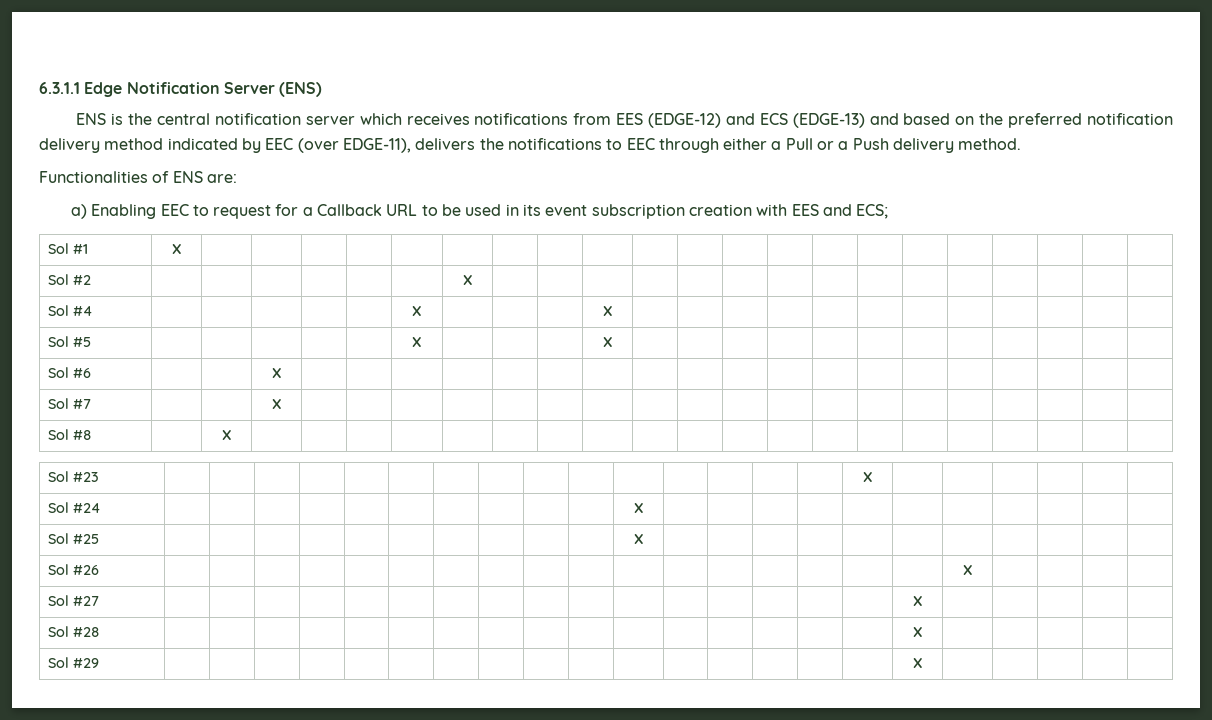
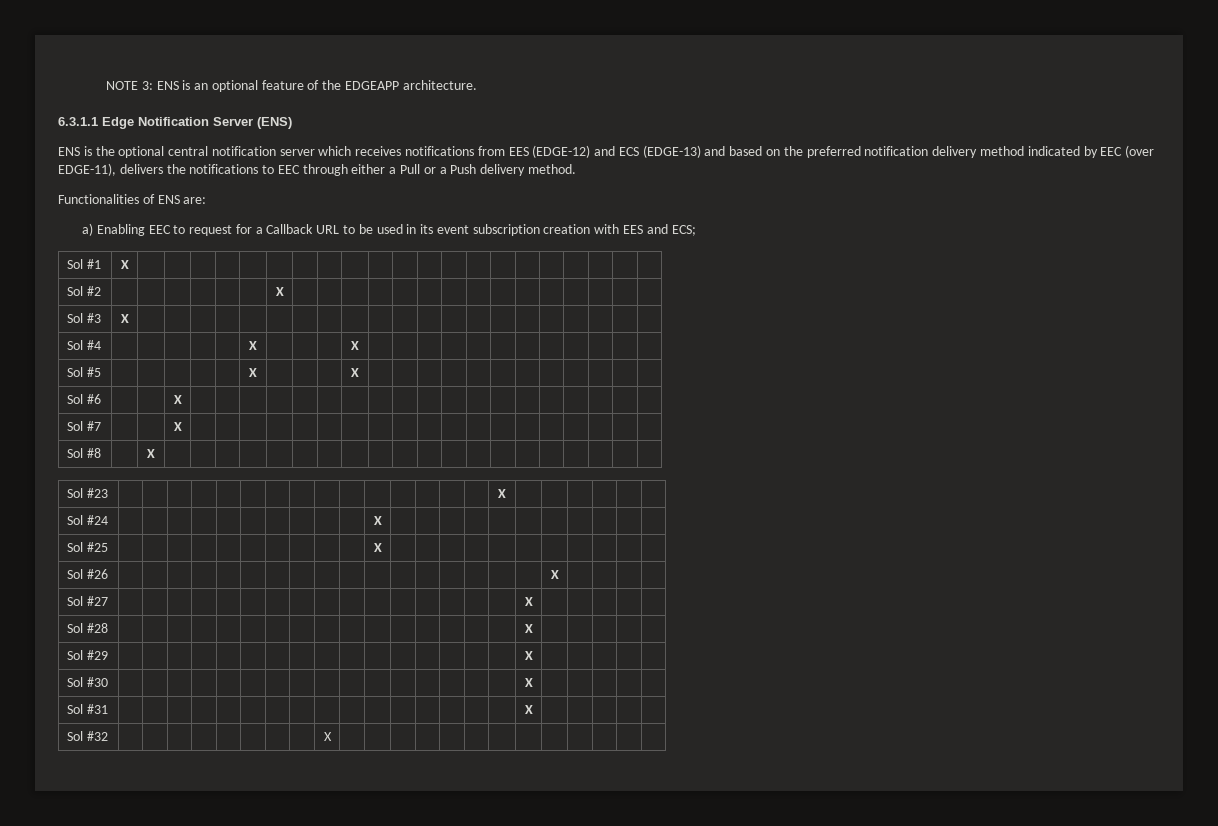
+ NOTE 3: ENS is an optional feature of the EDGEAPP architecture.
- ENS is the central notification server which receives notifications from EES (EDGE-12) and ECS (EDGE-13) and based on the preferred notification delivery method indicated by EEC (over EDGE-11), delivers the notifications to EEC through either a Pull or a Push delivery method.
+ ENS is the optional central notification server which receives notifications from EES (EDGE-12) and ECS (EDGE-13) and based on the preferred notification delivery method indicated by EEC (over EDGE-11), delivers the notifications to EEC through either a Pull or a Push delivery method.
+ Sol #3 | X | | | | | | | | | | | | | | | | | | | | |
+ Sol #30 | | | | | | | | | | | | | | | | | X | | | | |
+ Sol #31 | | | | | | | | | | | | | | | | | X | | | | |
+ Sol #32 | | | | | | | | | X | | | | | | | | | | | | |

